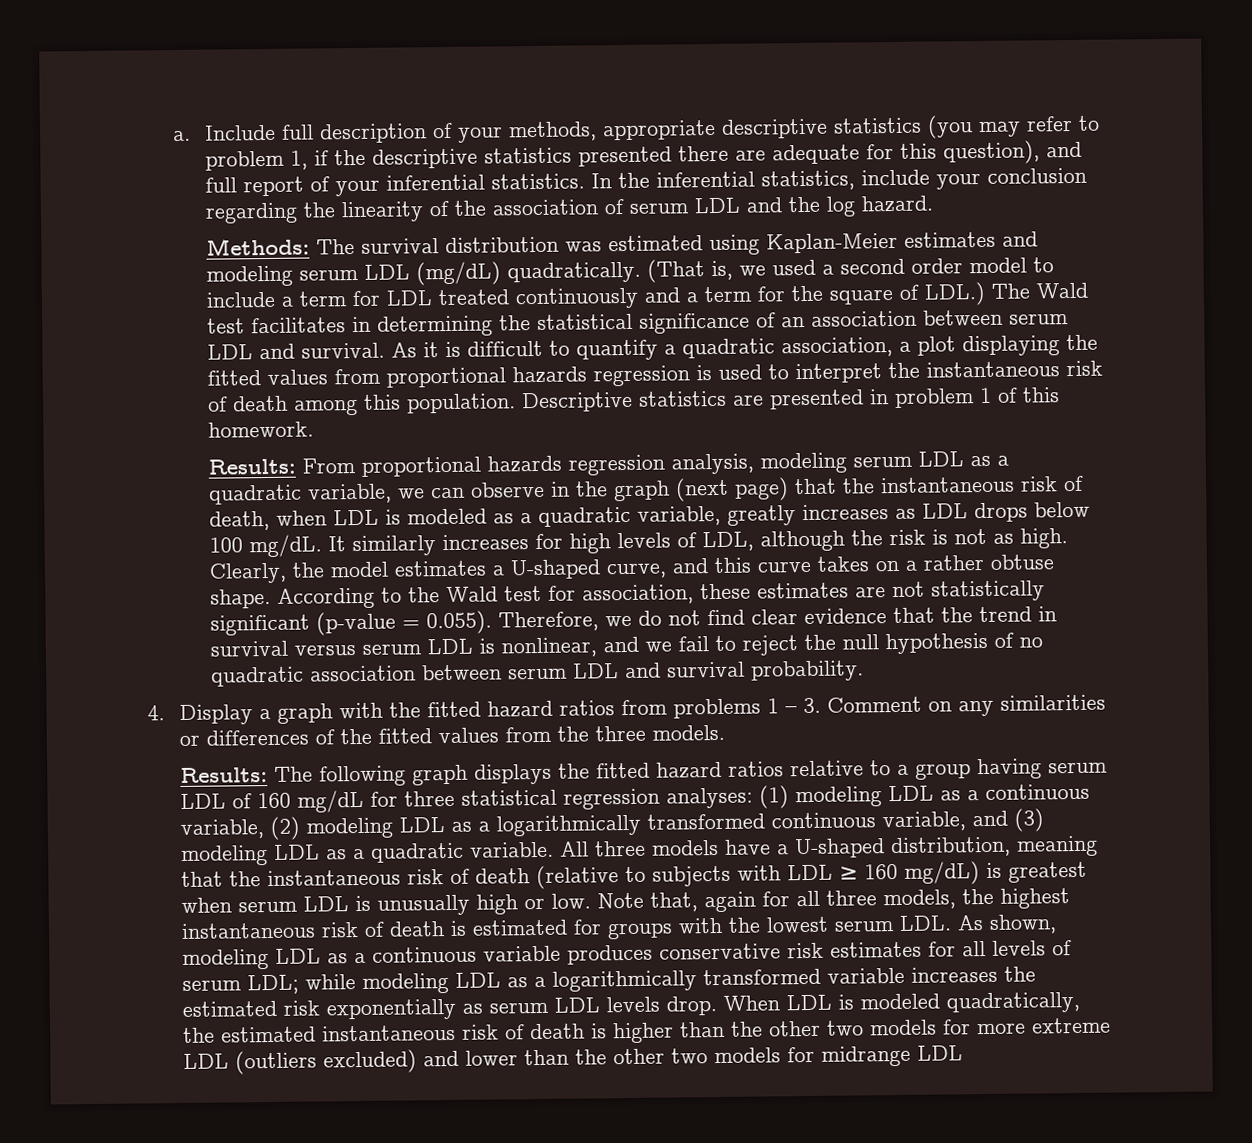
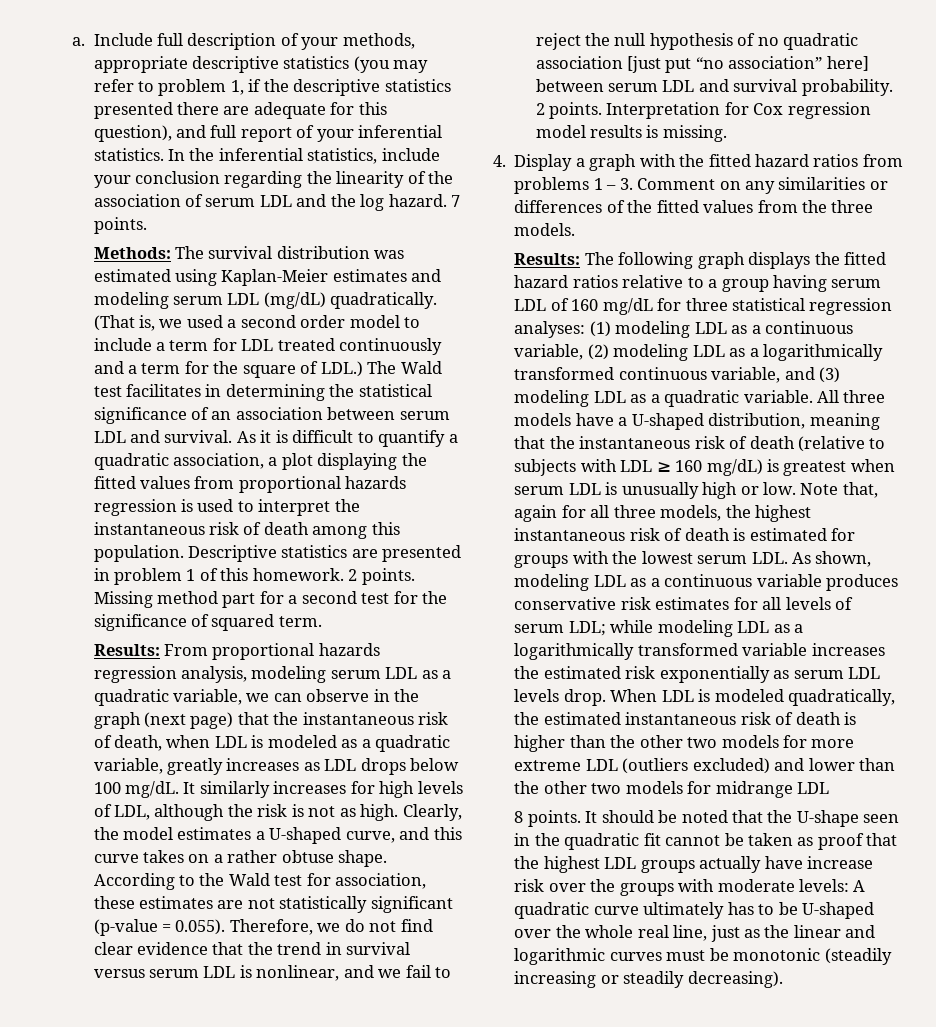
+ 7 points.
+ 2 points. Missing method part for a second test for the significance of squared term.
- According to the Wald test for association, these estimates are not statistically significant (p-value = 0.055). Therefore, we do not find clear evidence that the trend in survival versus serum LDL is nonlinear, and we fail to reject the null hypothesis of no quadratic association between serum LDL and survival probability.
+ According to the Wald test for association, these estimates are not statistically significant (p-value = 0.055). Therefore, we do not find clear evidence that the trend in survival versus serum LDL is nonlinear, and we fail to reject the null hypothesis of no quadratic association [just put “no association” here] between serum LDL and survival probability. 2 points. Interpretation for Cox regression model results is missing.
+ 8 points. It should be noted that the U-shape seen in the quadratic fit cannot be taken as proof that the highest LDL groups actually have increase risk over the groups with moderate levels: A quadratic curve ultimately has to be U-shaped over the whole real line, just as the linear and logarithmic curves must be monotonic (steadily increasing or steadily decreasing).

